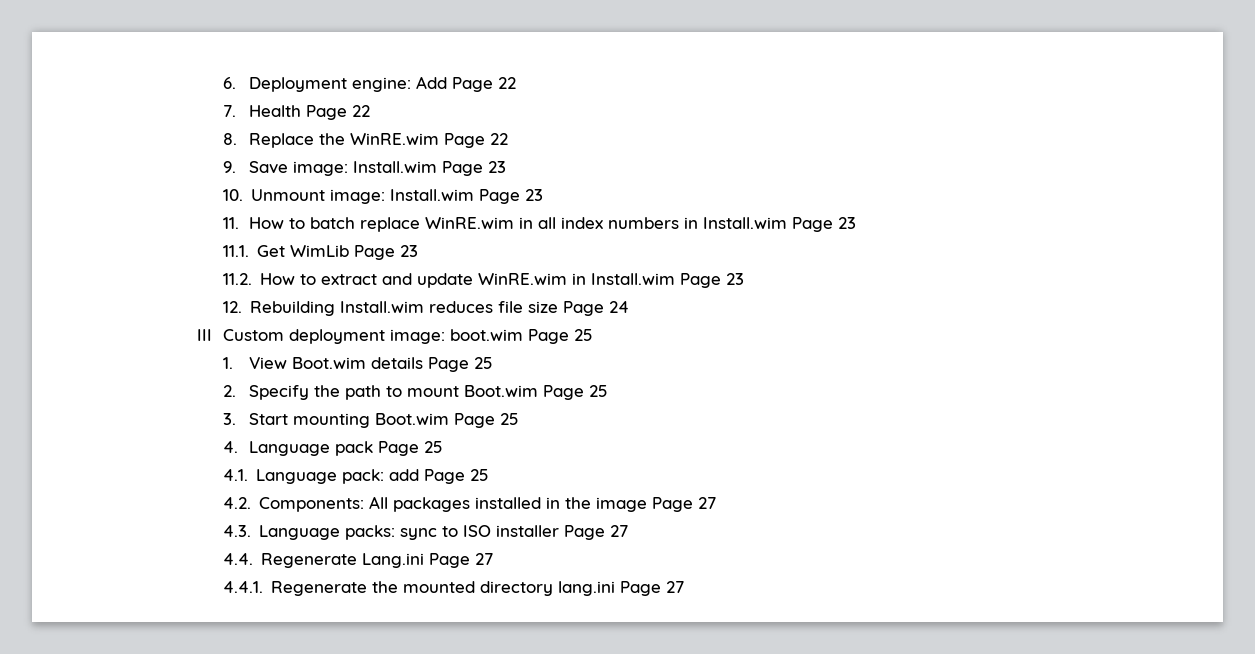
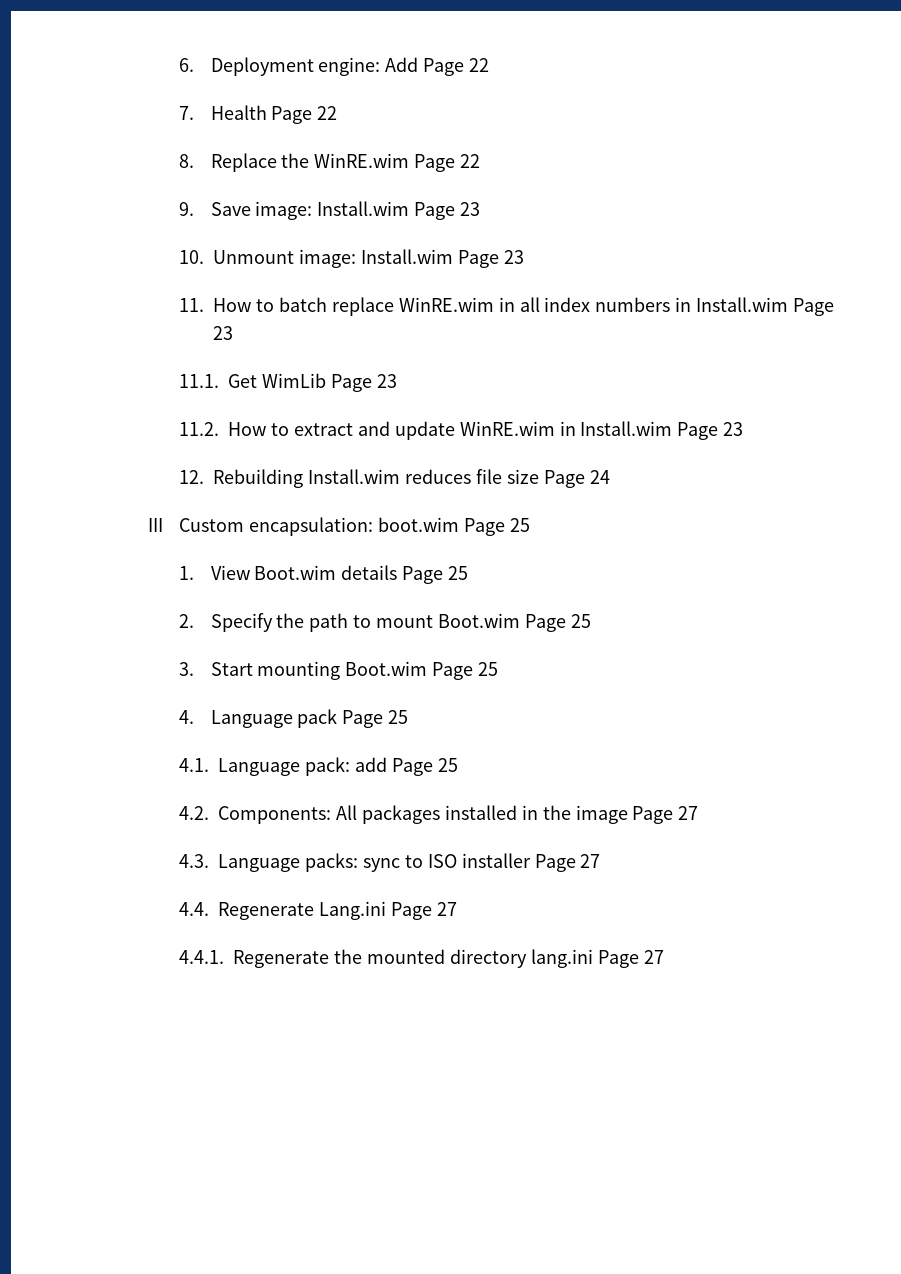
- III Custom deployment image: boot.wim Page 25
+ III Custom encapsulation: boot.wim Page 25

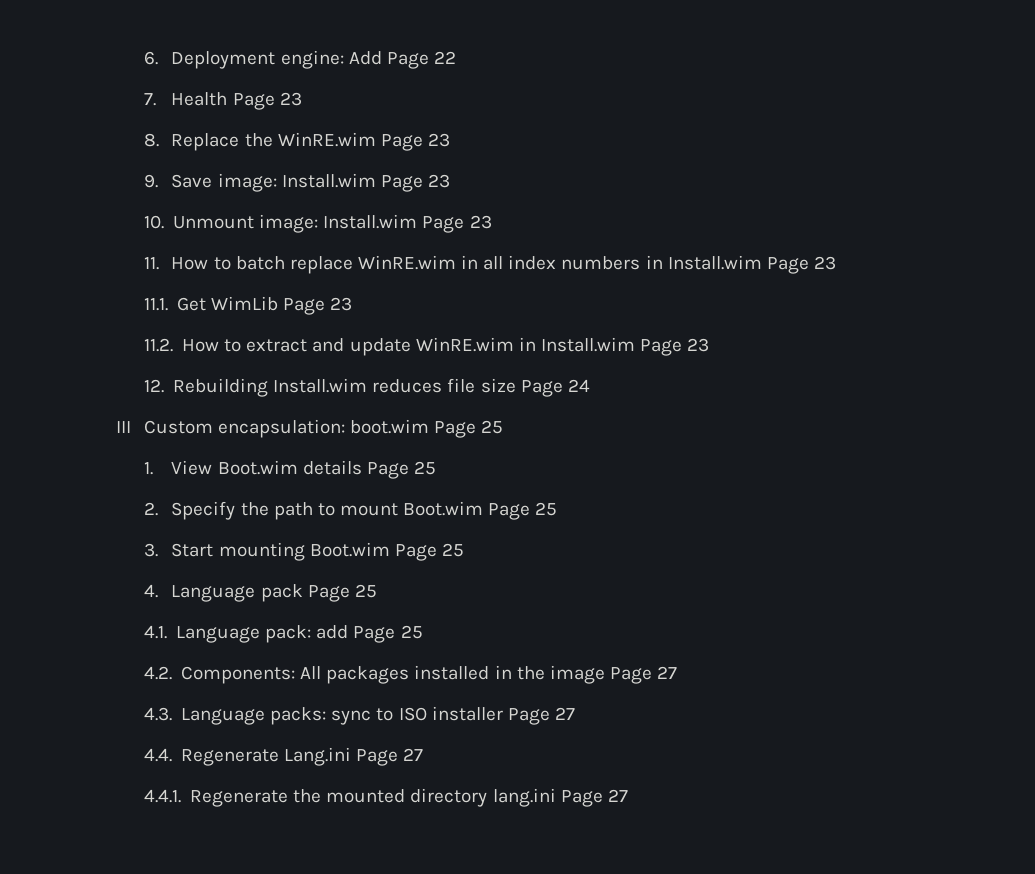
- 7. Health Page 22
+ 7. Health Page 23
- 8. Replace the WinRE.wim Page 22
+ 8. Replace the WinRE.wim Page 23

